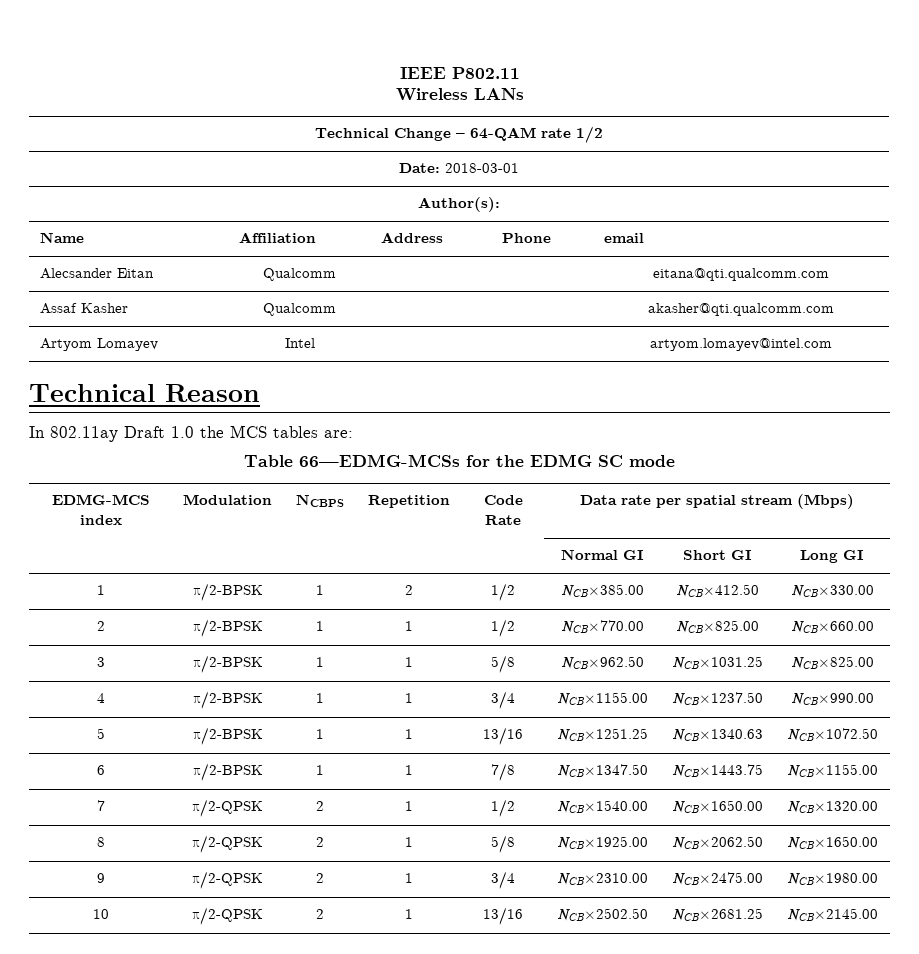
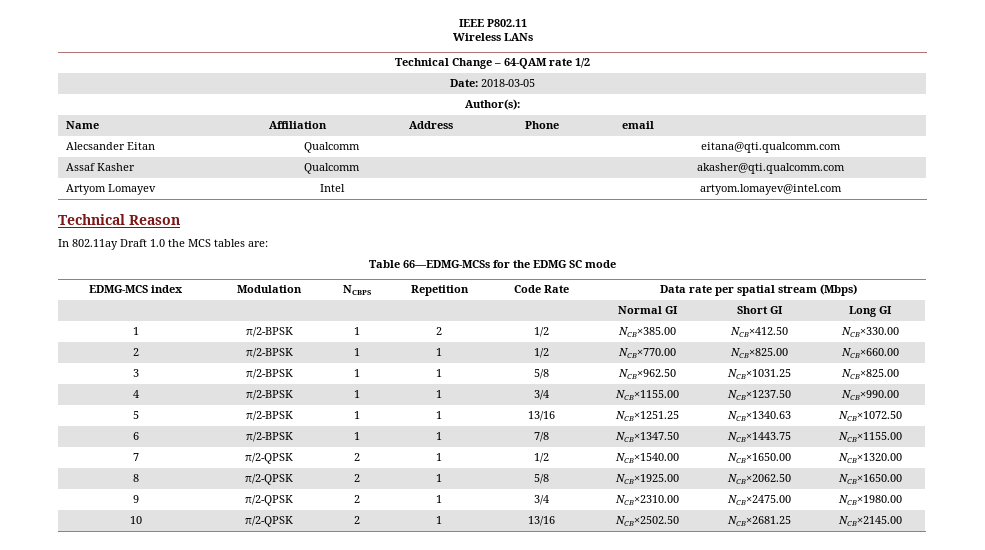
- Date: 2018-03-01
+ Date: 2018-03-05

